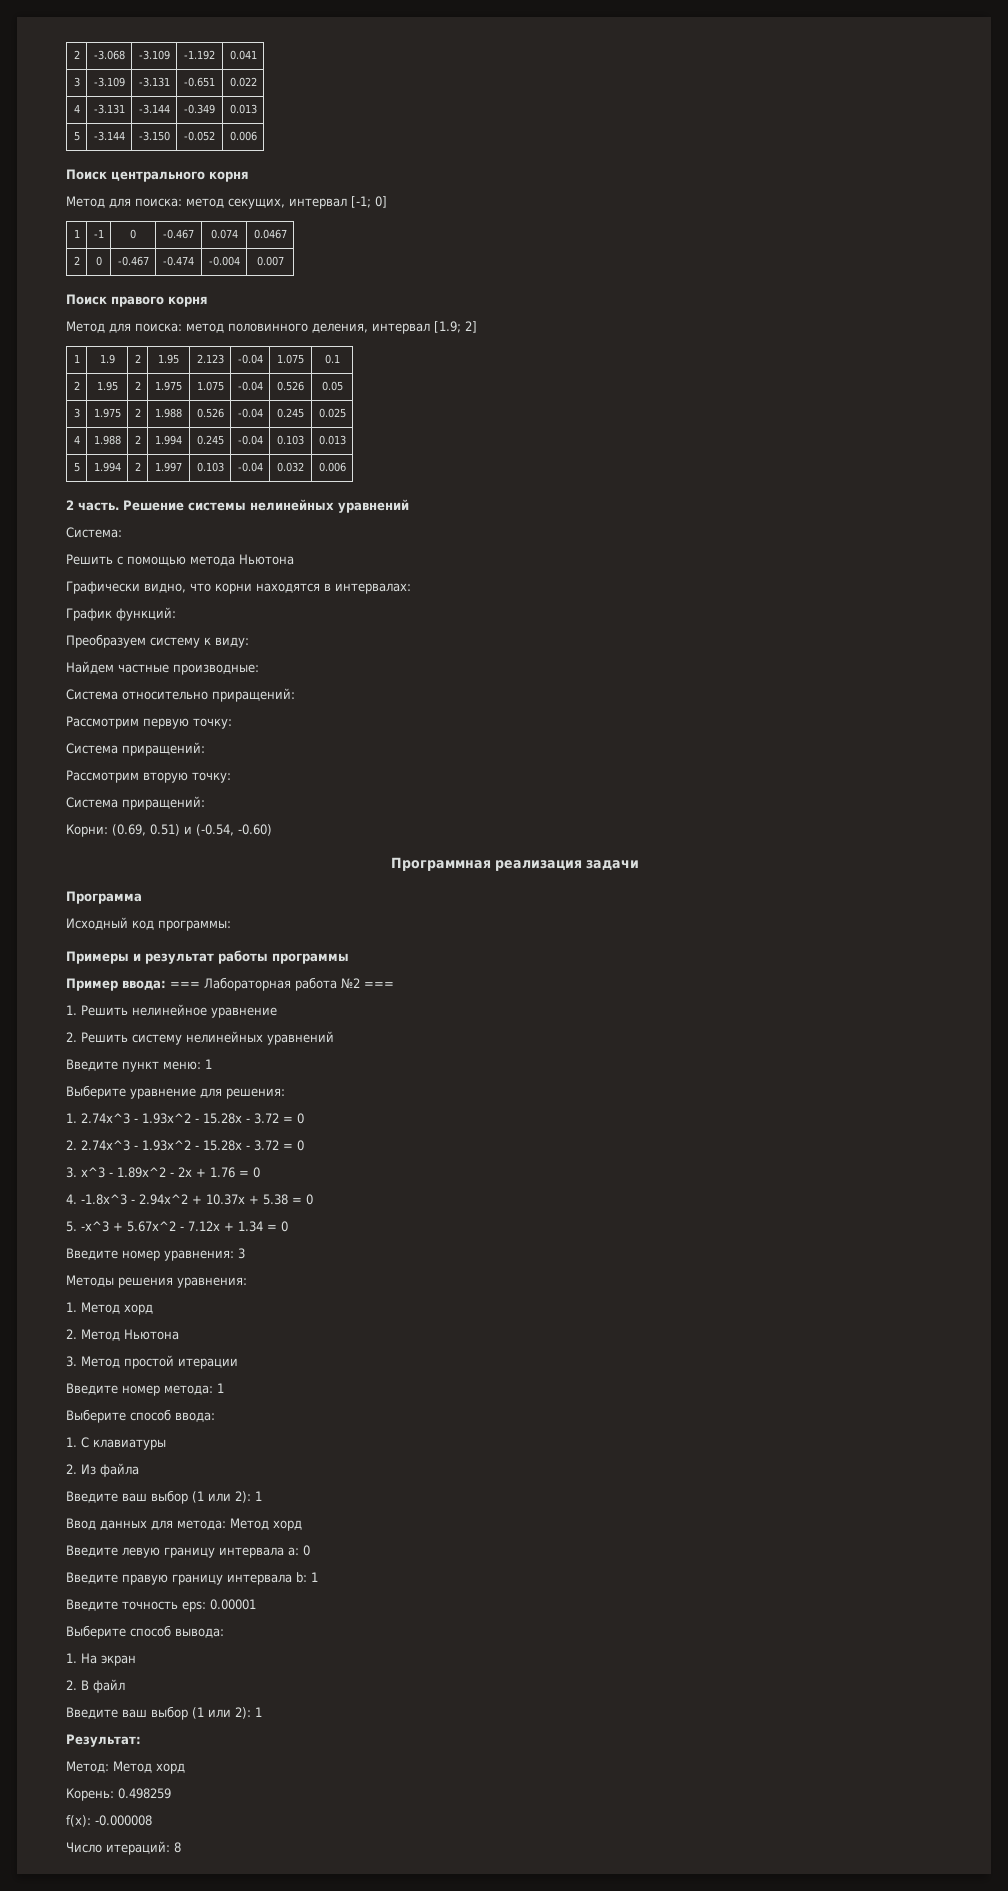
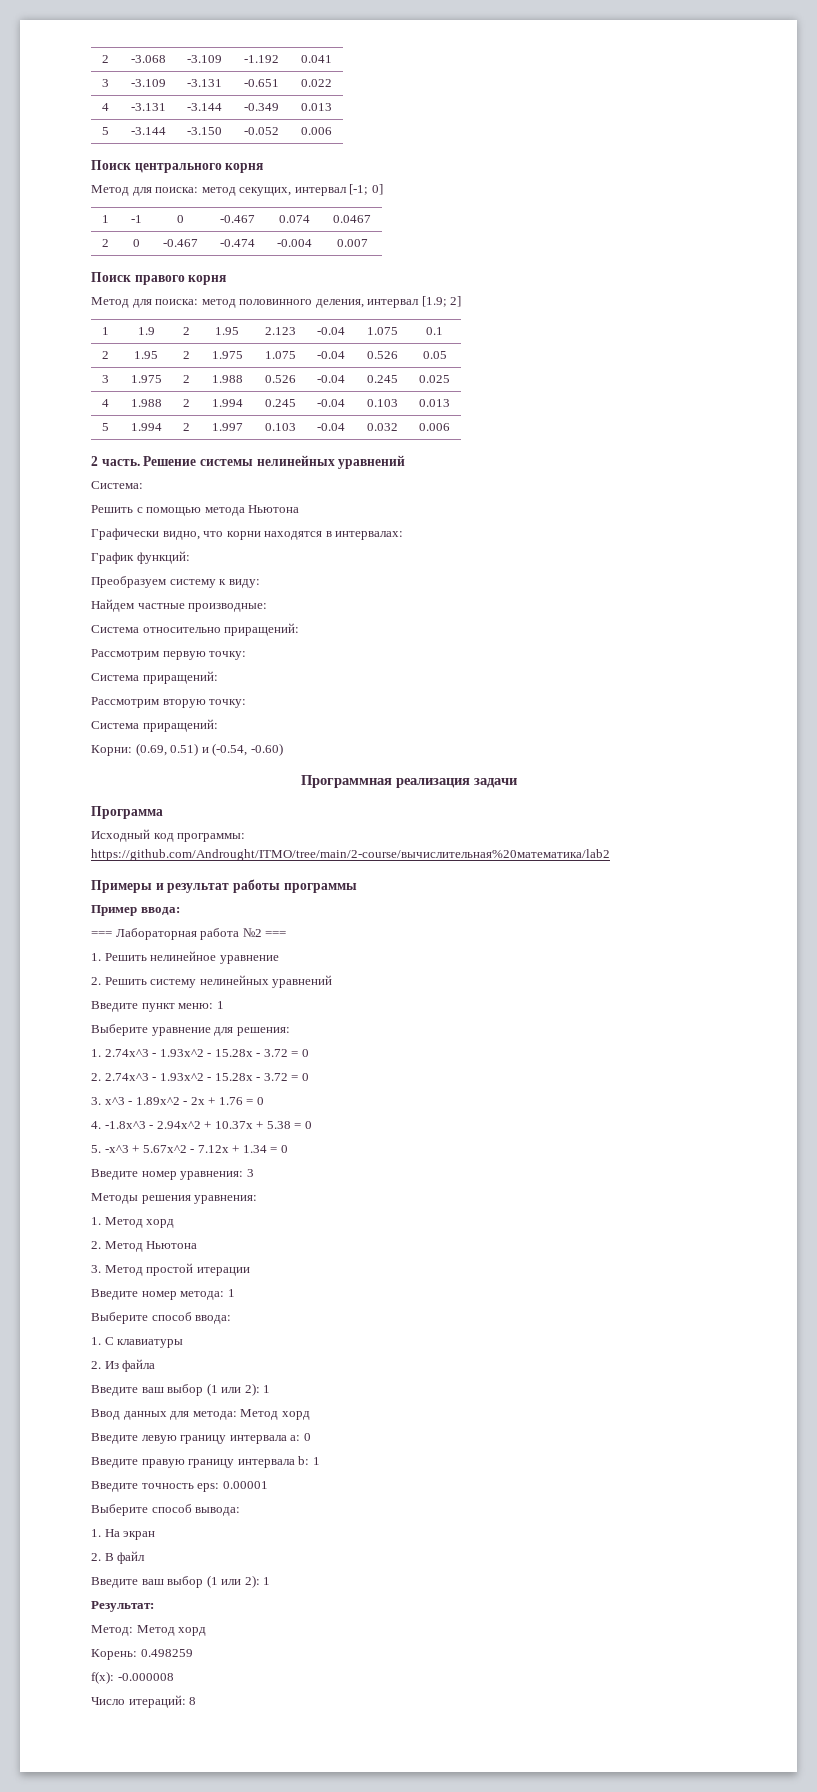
- Исходный код программы:
+ Исходный код программы: https://github.com/Androught/ITMO/tree/main/2-course/вычислительная%20математика/lab2
- Пример ввода: === Лабораторная работа №2 ===
+ Пример ввода:
+ === Лабораторная работа №2 ===

